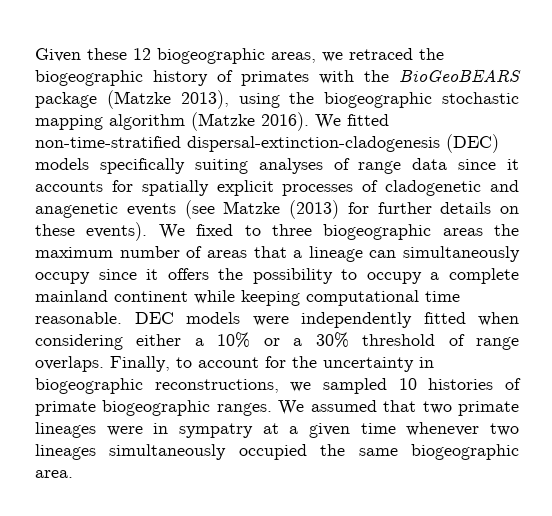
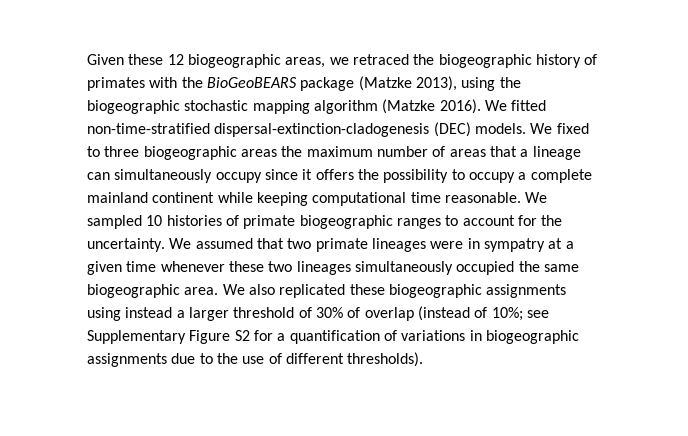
- We fitted non-time-stratified dispersal-extinction-cladogenesis (DEC) models specifically suiting analyses of range data since it accounts for spatially explicit processes of cladogenetic and anagenetic events (see Matzke (2013) for further details on these events).
+ We fitted non-time-stratified dispersal-extinction-cladogenesis (DEC) models.
- DEC models were independently fitted when considering either a 10% or a 30% threshold of range overlaps. Finally, to account for the uncertainty in biogeographic reconstructions, we sampled 10 histories of primate biogeographic ranges.
+ We sampled 10 histories of primate biogeographic ranges to account for the uncertainty.
- We assumed that two primate lineages were in sympatry at a given time whenever two lineages simultaneously occupied the same biogeographic area.
+ We assumed that two primate lineages were in sympatry at a given time whenever these two lineages simultaneously occupied the same biogeographic area.
+ We also replicated these biogeographic assignments using instead a larger threshold of 30% of overlap (instead of 10%; see Supplementary Figure S2 for a quantification of variations in biogeographic assignments due to the use of different thresholds).

